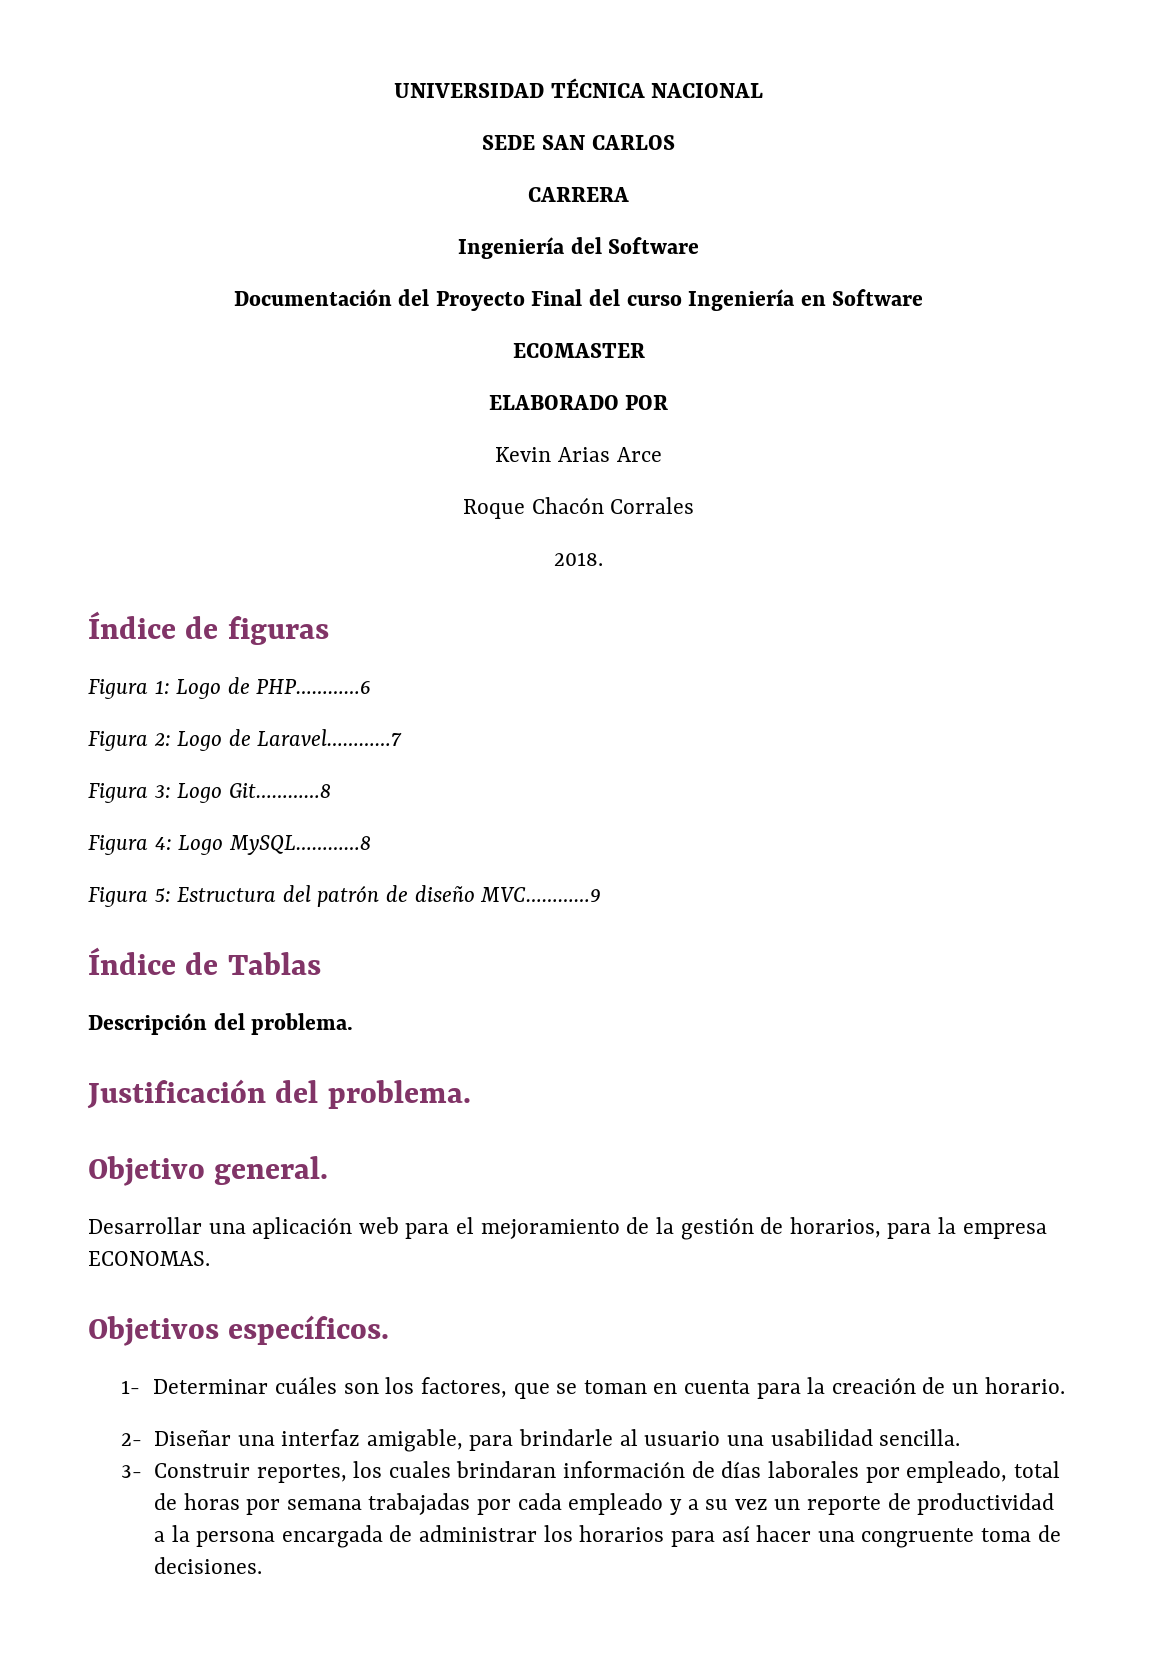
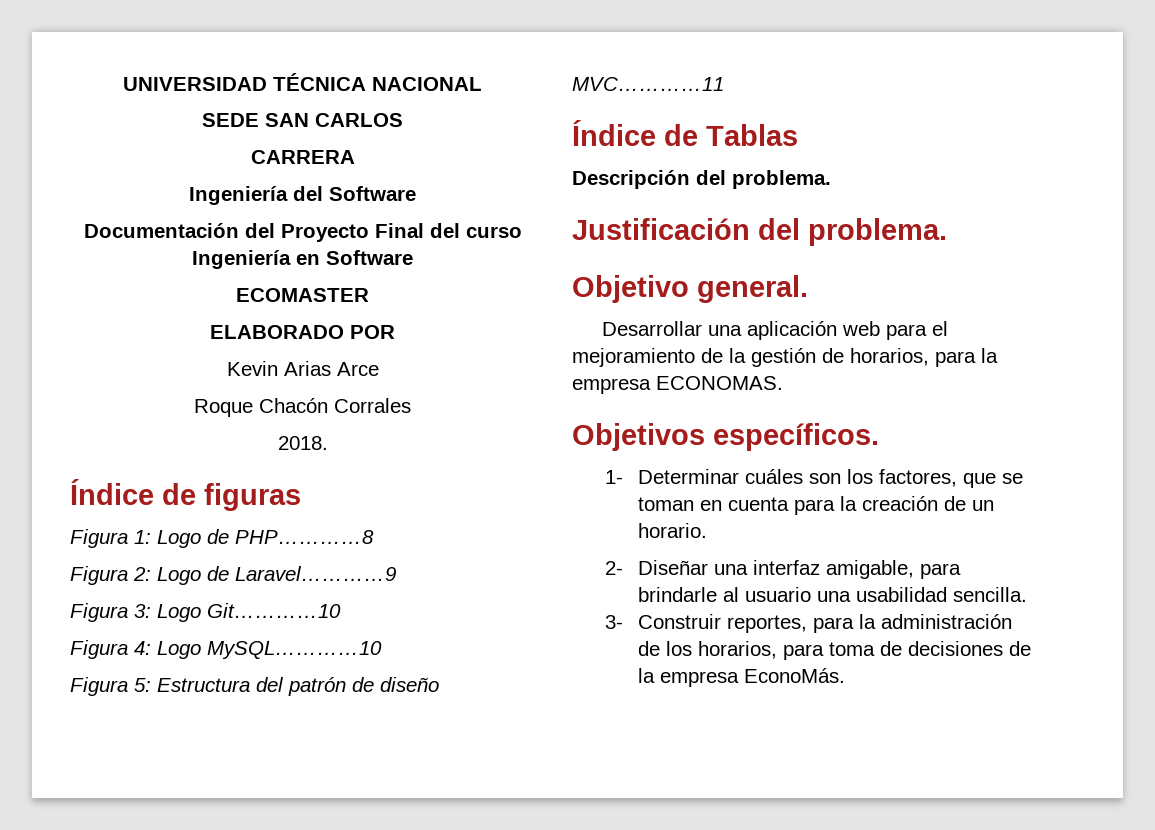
- Figura 1: Logo de PHP…………6
+ Figura 1: Logo de PHP…………8
- Figura 2: Logo de Laravel…………7
+ Figura 2: Logo de Laravel…………9
- Figura 3: Logo Git…………8
+ Figura 3: Logo Git…………10
- Figura 4: Logo MySQL…………8
+ Figura 4: Logo MySQL…………10
- Figura 5: Estructura del patrón de diseño MVC…………9
+ Figura 5: Estructura del patrón de diseño MVC…………11
- 3- Construir reportes, los cuales brindaran información de días laborales por empleado, total de horas por semana trabajadas por cada empleado y a su vez un reporte de productividad a la persona encargada de administrar los horarios para así hacer una congruente toma de decisiones.
+ 3- Construir reportes, para la administración de los horarios, para toma de decisiones de la empresa EconoMás.

